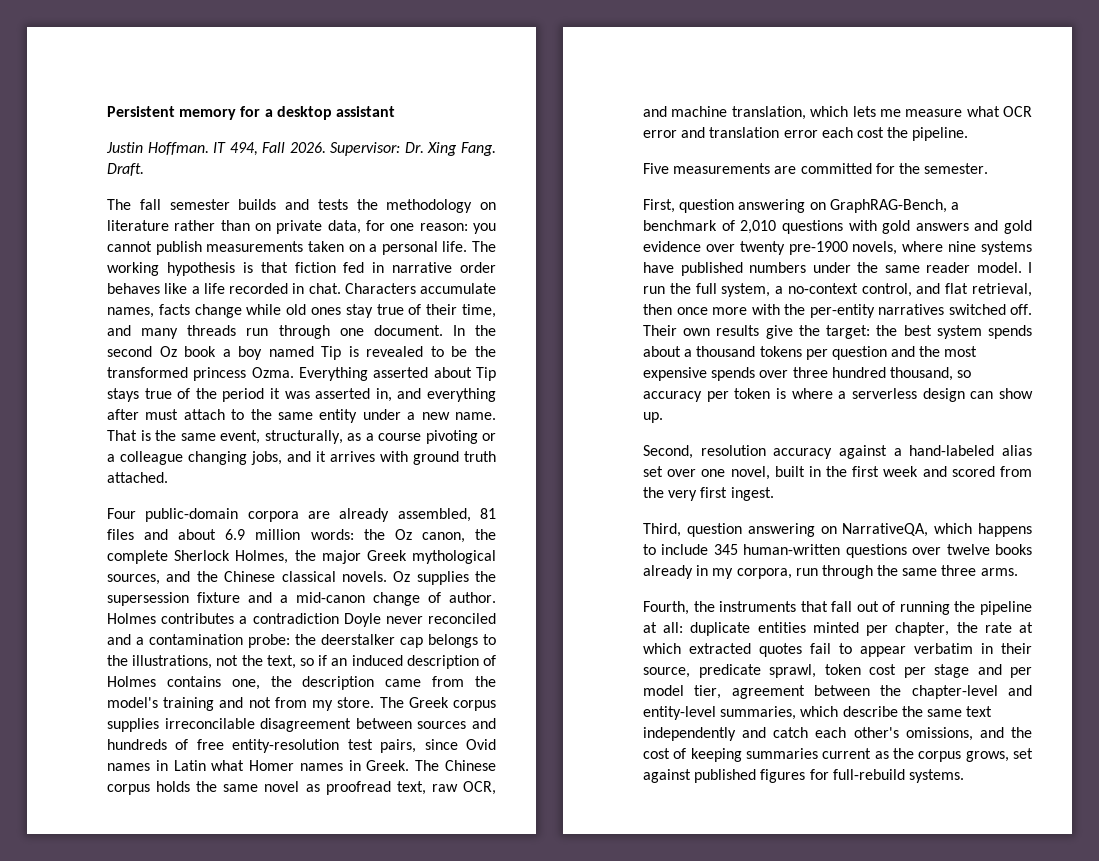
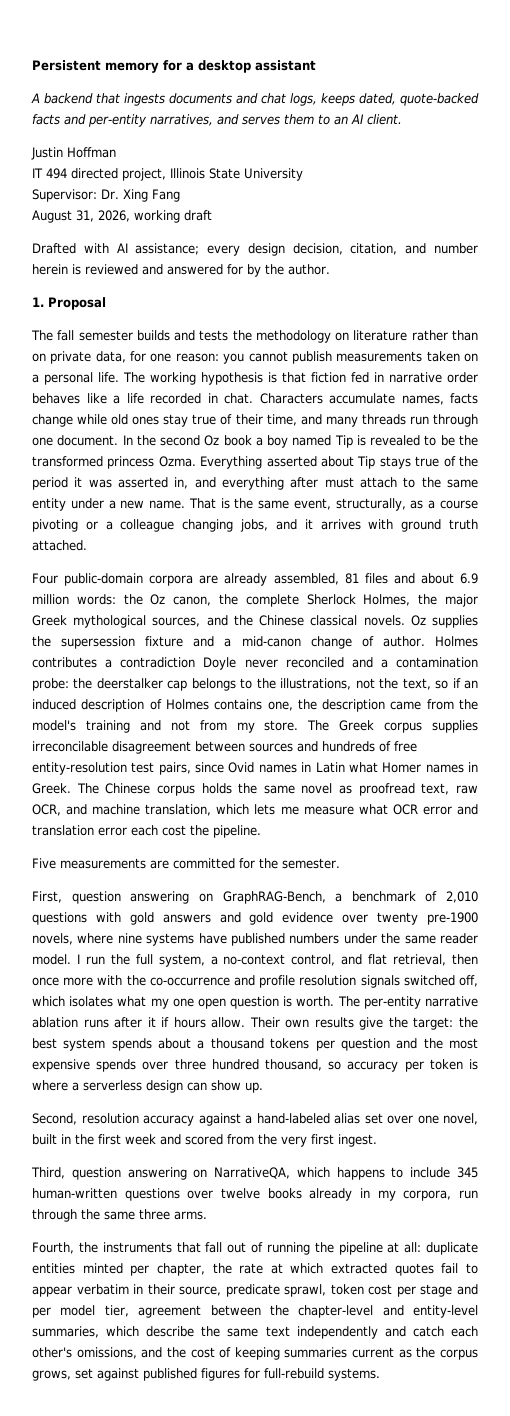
- Justin Hoffman. IT 494, Fall 2026. Supervisor: Dr. Xing Fang. Draft.
+ A backend that ingests documents and chat logs, keeps dated, quote-backed facts and per-entity narratives, and serves them to an AI client.
+ Justin Hoffman
+ IT 494 directed project, Illinois State University
+ Supervisor: Dr. Xing Fang
+ August 31, 2026, working draft
+ Drafted with AI assistance; every design decision, citation, and number herein is reviewed and answered for by the author.
+ 1. Proposal
- I run the full system, a no-context control, and flat retrieval, then once more with the per-entity narratives switched off.
+ I run the full system, a no-context control, and flat retrieval, then once more with the co-occurrence and profile resolution signals switched off, which isolates what my one open question is worth. The per-entity narrative ablation runs after it if hours allow.

